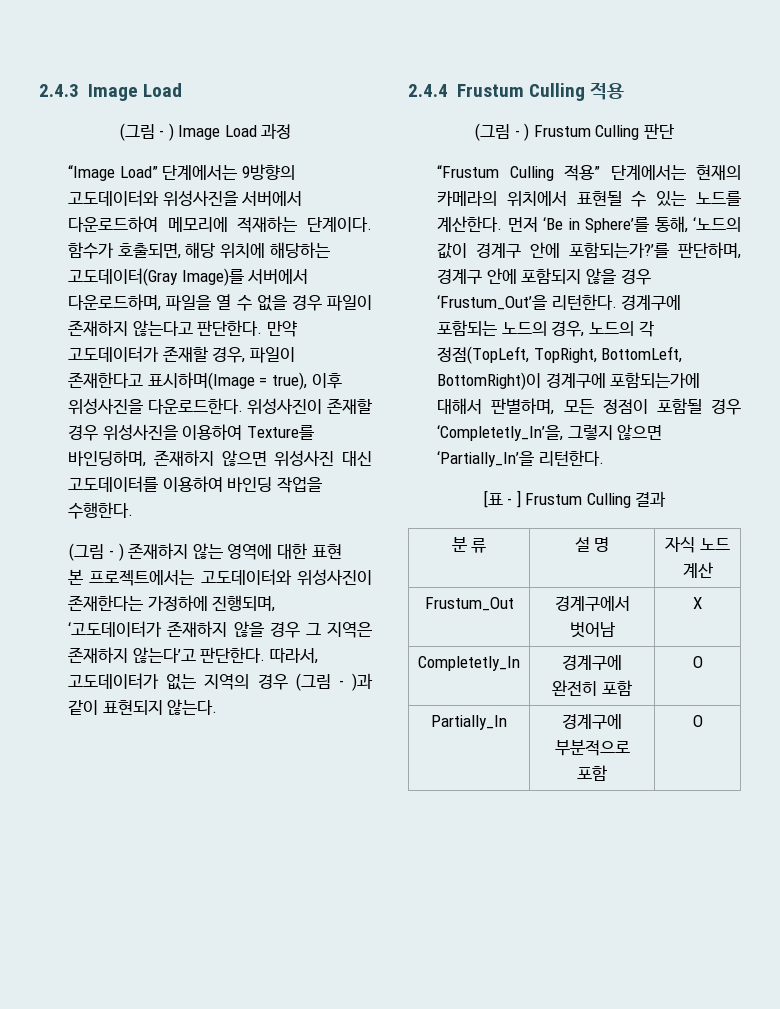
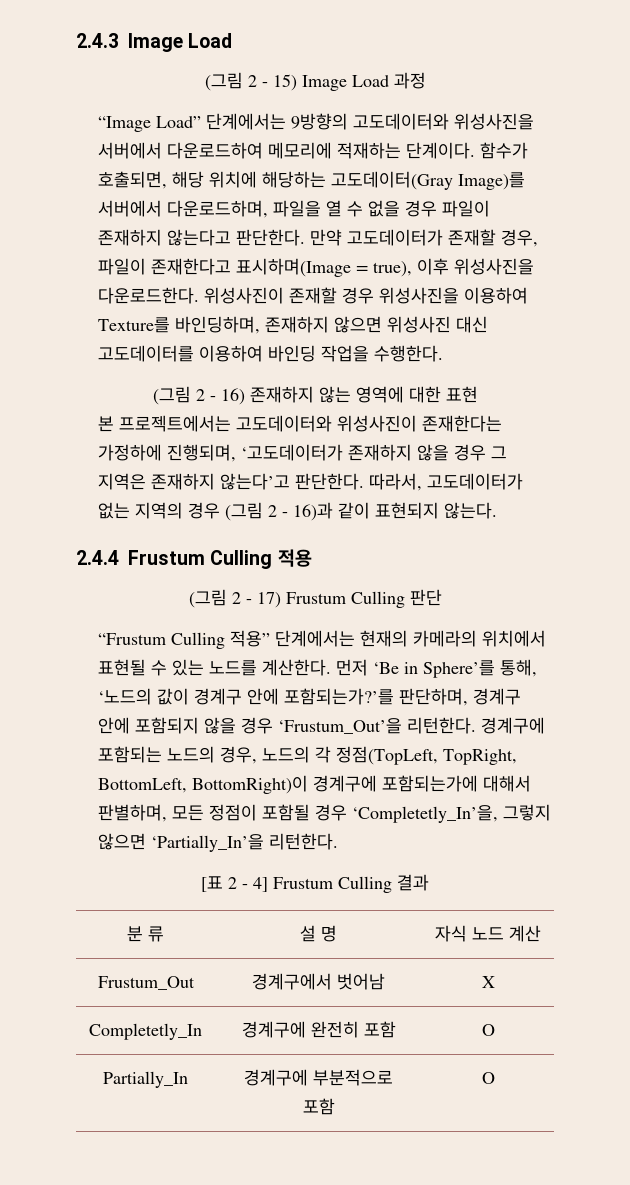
- (그림 - ) Image Load 과정
+ (그림 2 - 15) Image Load 과정
- (그림 - ) 존재하지 않는 영역에 대한 표현
+ (그림 2 - 16) 존재하지 않는 영역에 대한 표현
- 따라서, 고도데이터가 없는 지역의 경우 (그림 - )과 같이 표현되지 않는다.
+ 따라서, 고도데이터가 없는 지역의 경우 (그림 2 - 16)과 같이 표현되지 않는다.
- (그림 - ) Frustum Culling 판단
+ (그림 2 - 17) Frustum Culling 판단
- [표 - ] Frustum Culling 결과
+ [표 2 - 4] Frustum Culling 결과

